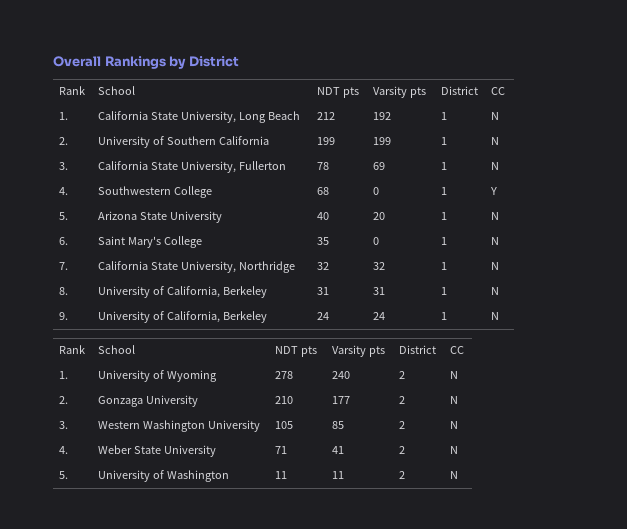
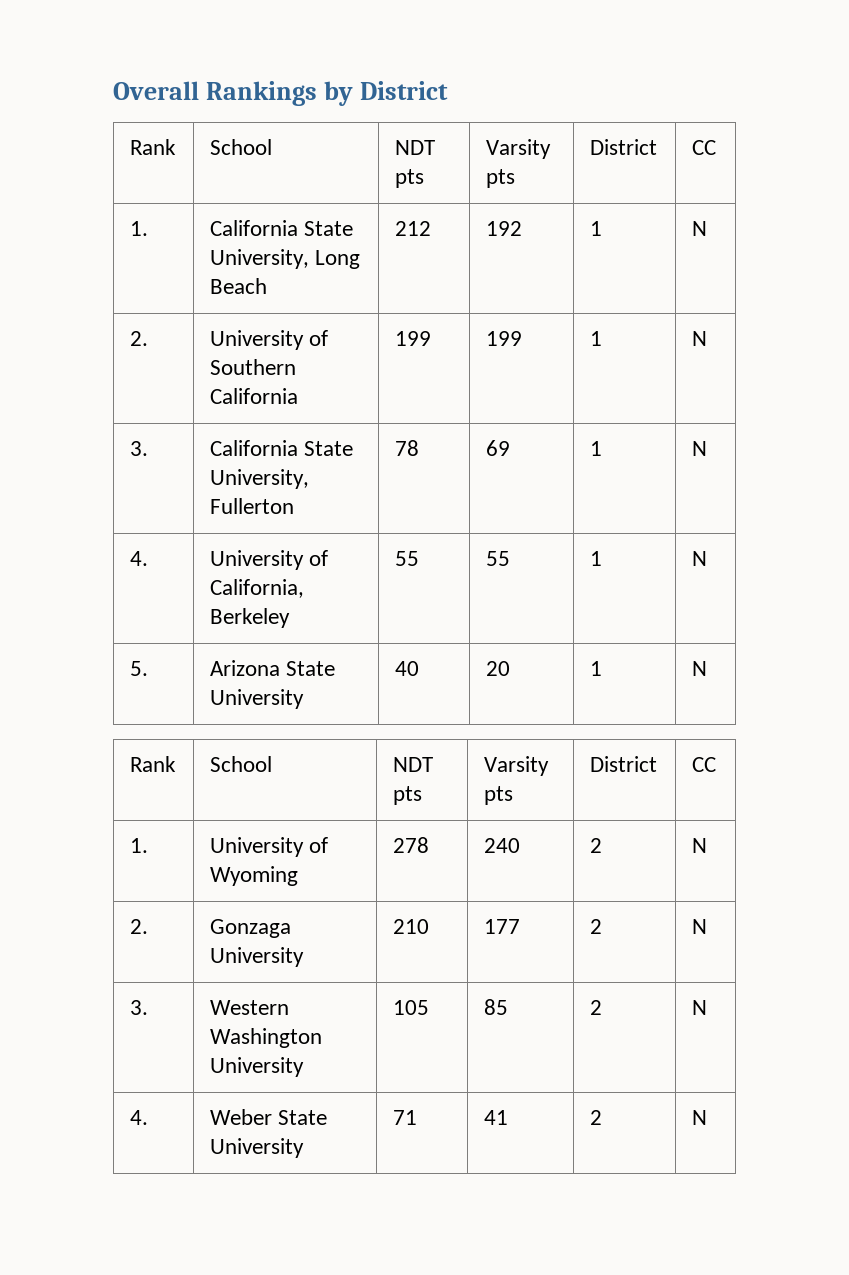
- 4. | Southwestern College | 68 | 0 | 1 | Y
+ 4. | University of California, Berkeley | 55 | 55 | 1 | N
- 6. | Saint Mary's College | 35 | 0 | 1 | N
- 7. | California State University, Northridge | 32 | 32 | 1 | N
- 8. | University of California, Berkeley | 31 | 31 | 1 | N
- 9. | University of California, Berkeley | 24 | 24 | 1 | N
- 5. | University of Washington | 11 | 11 | 2 | N

